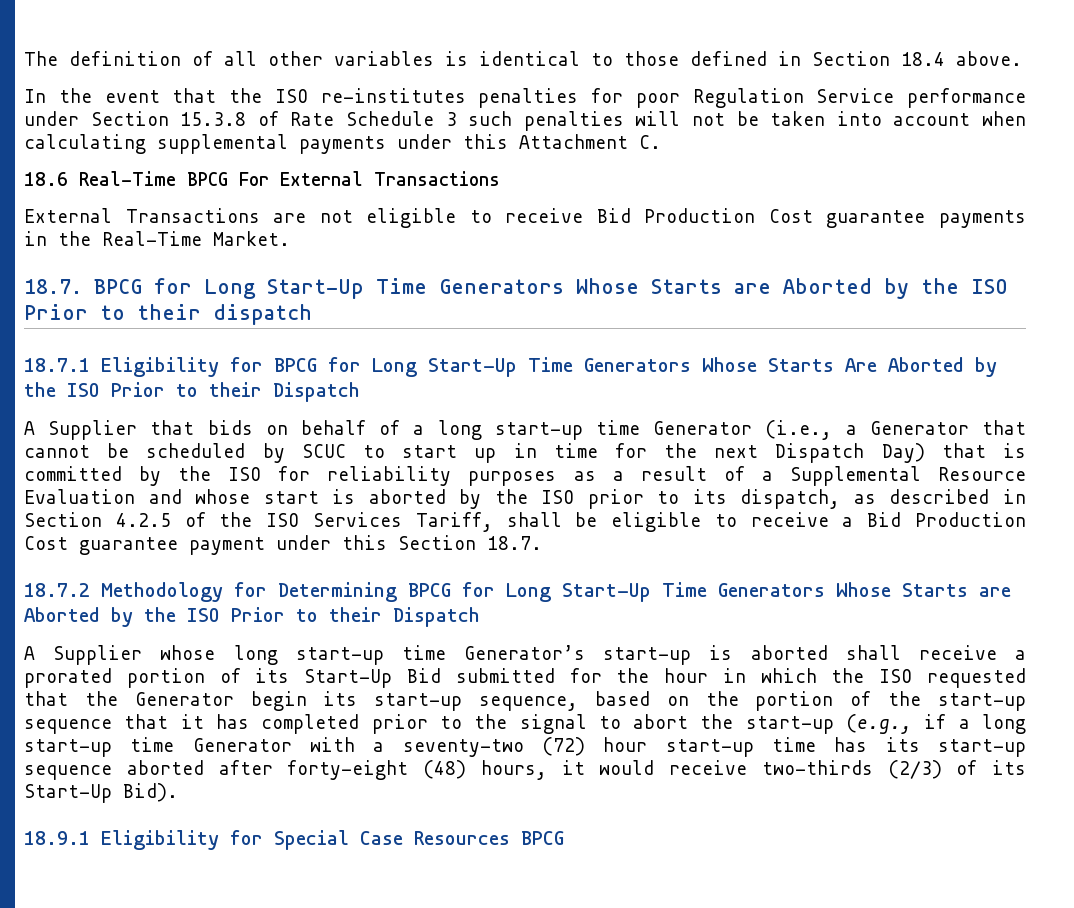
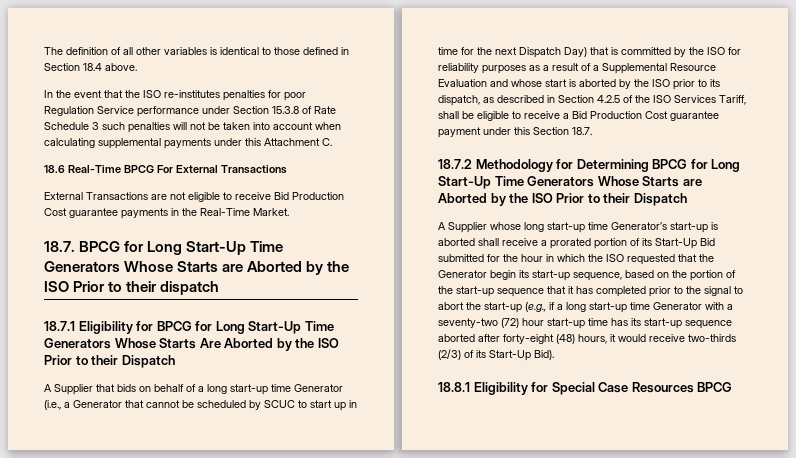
- 18.9.1 Eligibility for Special Case Resources BPCG
+ 18.8.1 Eligibility for Special Case Resources BPCG

